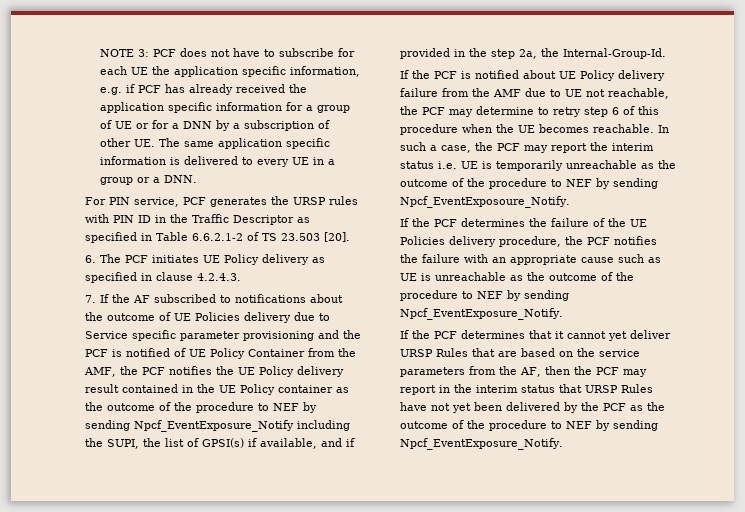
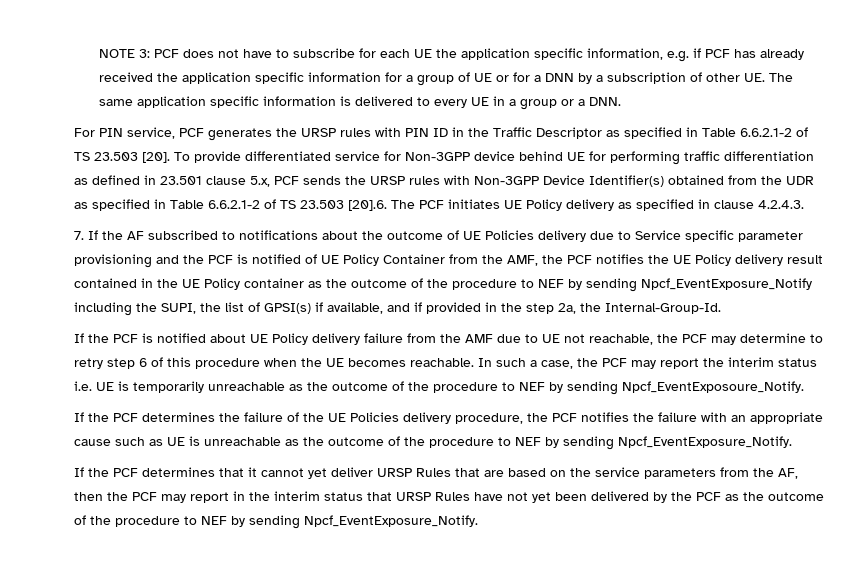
- For PIN service, PCF generates the URSP rules with PIN ID in the Traffic Descriptor as specified in Table 6.6.2.1-2 of TS 23.503 [20].
- 6. The PCF initiates UE Policy delivery as specified in clause 4.2.4.3.
+ For PIN service, PCF generates the URSP rules with PIN ID in the Traffic Descriptor as specified in Table 6.6.2.1-2 of TS 23.503 [20]. To provide differentiated service for Non-3GPP device behind UE for performing traffic differentiation as defined in 23.501 clause 5.x, PCF sends the URSP rules with Non-3GPP Device Identifier(s) obtained from the UDR as specified in Table 6.6.2.1-2 of TS 23.503 [20].6. The PCF initiates UE Policy delivery as specified in clause 4.2.4.3.

